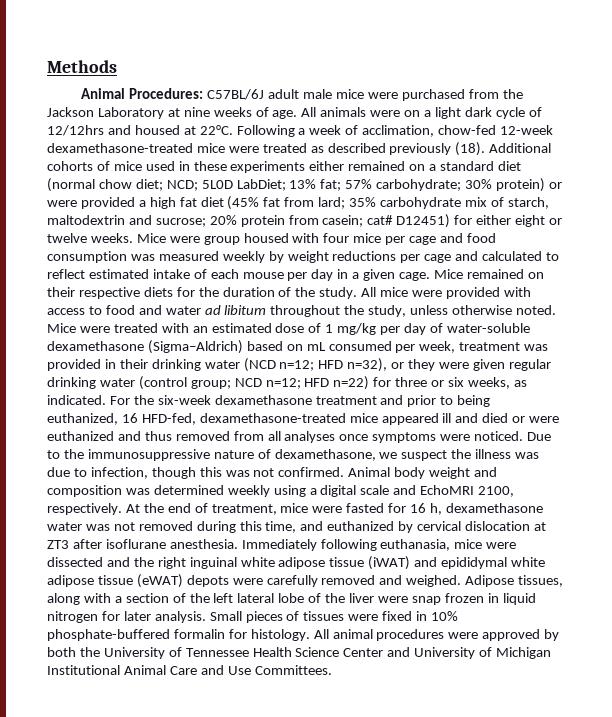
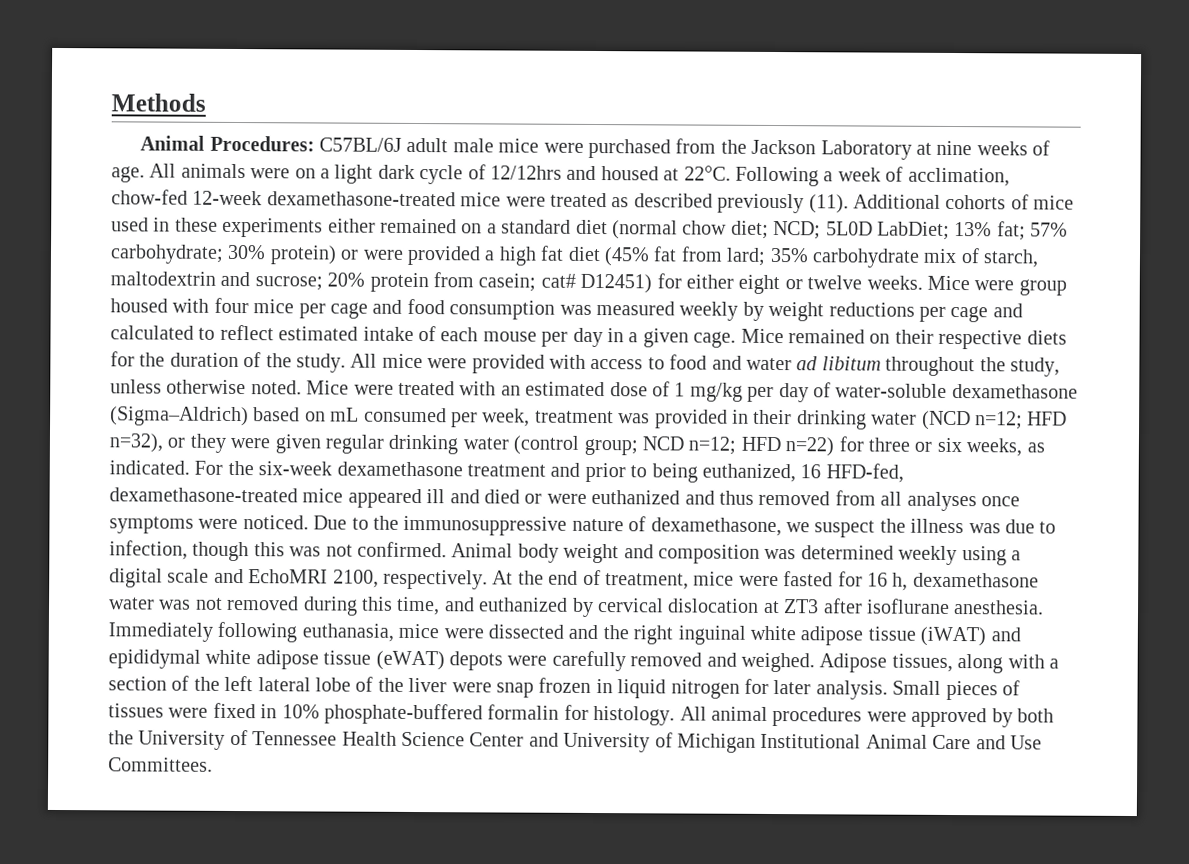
- Following a week of acclimation, chow-fed 12-week dexamethasone-treated mice were treated as described previously (18).
+ Following a week of acclimation, chow-fed 12-week dexamethasone-treated mice were treated as described previously (11).

